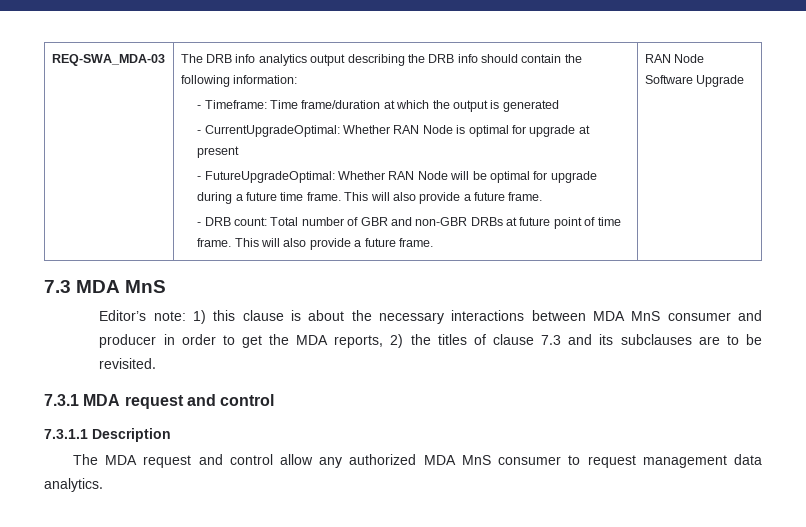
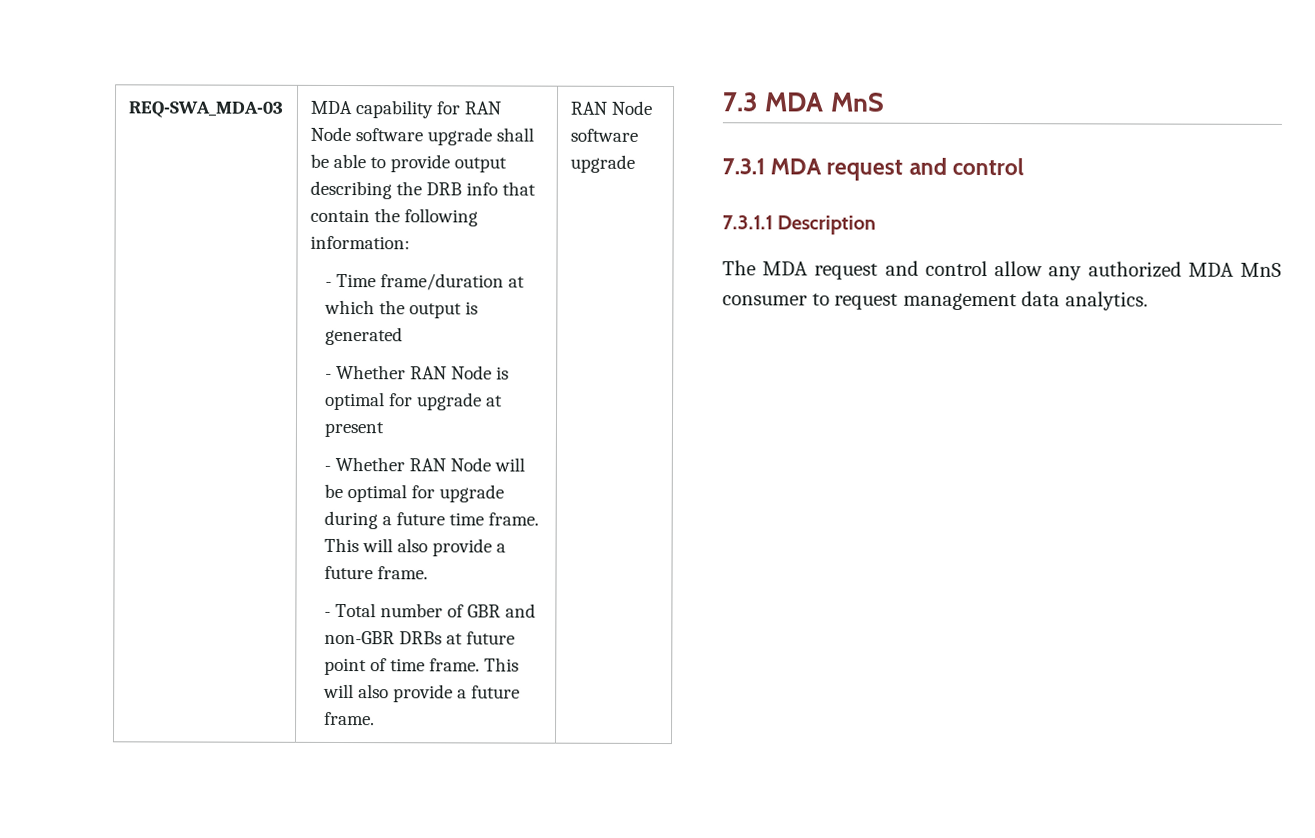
- The DRB info analytics output describing the DRB info should contain the following information:
+ MDA capability for RAN Node software upgrade shall be able to provide output describing the DRB info that contain the following information:
- - Timeframe: Time frame/duration at which the output is generated
+ - Time frame/duration at which the output is generated
- - CurrentUpgradeOptimal: Whether RAN Node is optimal for upgrade at present
+ - Whether RAN Node is optimal for upgrade at present
- - FutureUpgradeOptimal: Whether RAN Node will be optimal for upgrade during a future time frame.
+ - Whether RAN Node will be optimal for upgrade during a future time frame.
- - DRB count: Total number of GBR and non-GBR DRBs at future point of time frame.
+ - Total number of GBR and non-GBR DRBs at future point of time frame.
- This will also provide a future frame. | RAN Node Software Upgrade
+ This will also provide a future frame. | RAN Node software upgrade
- Editor’s note: 1) this clause is about the necessary interactions between MDA MnS consumer and producer in order to get the MDA reports, 2) the titles of clause 7.3 and its subclauses are to be revisited.

